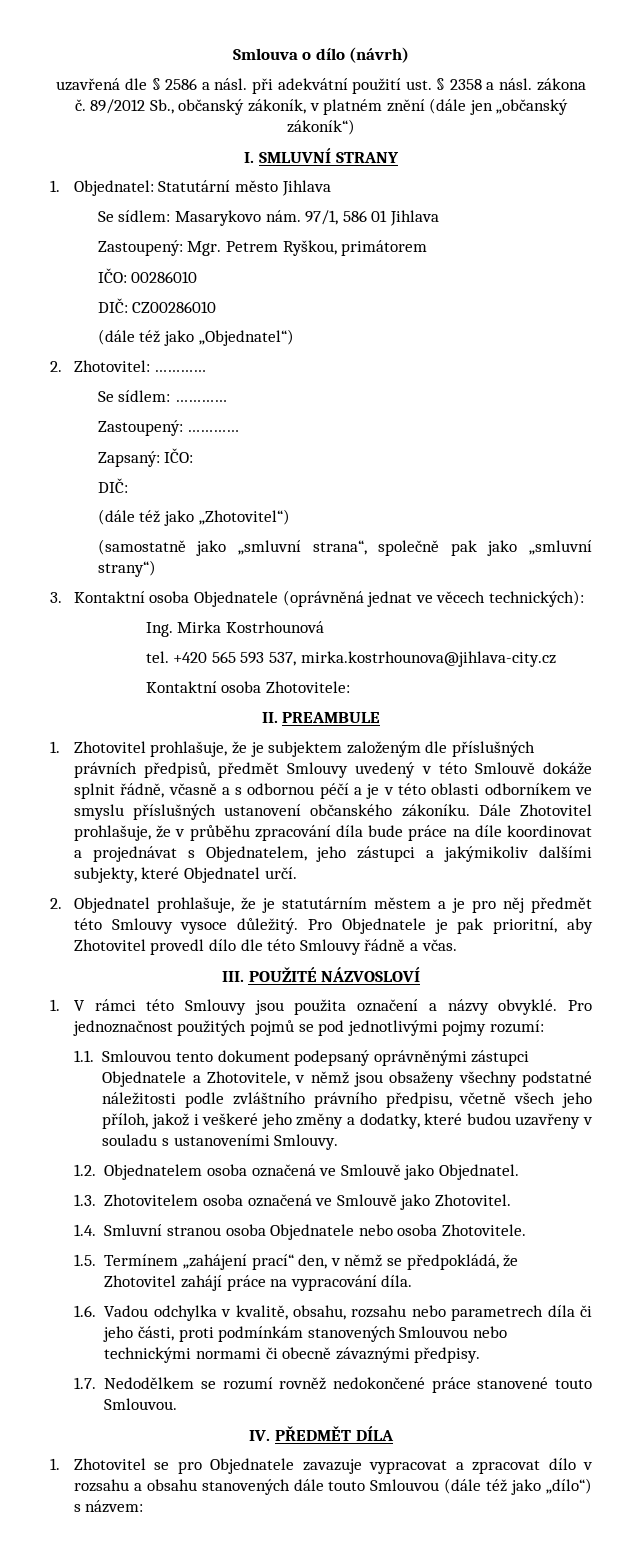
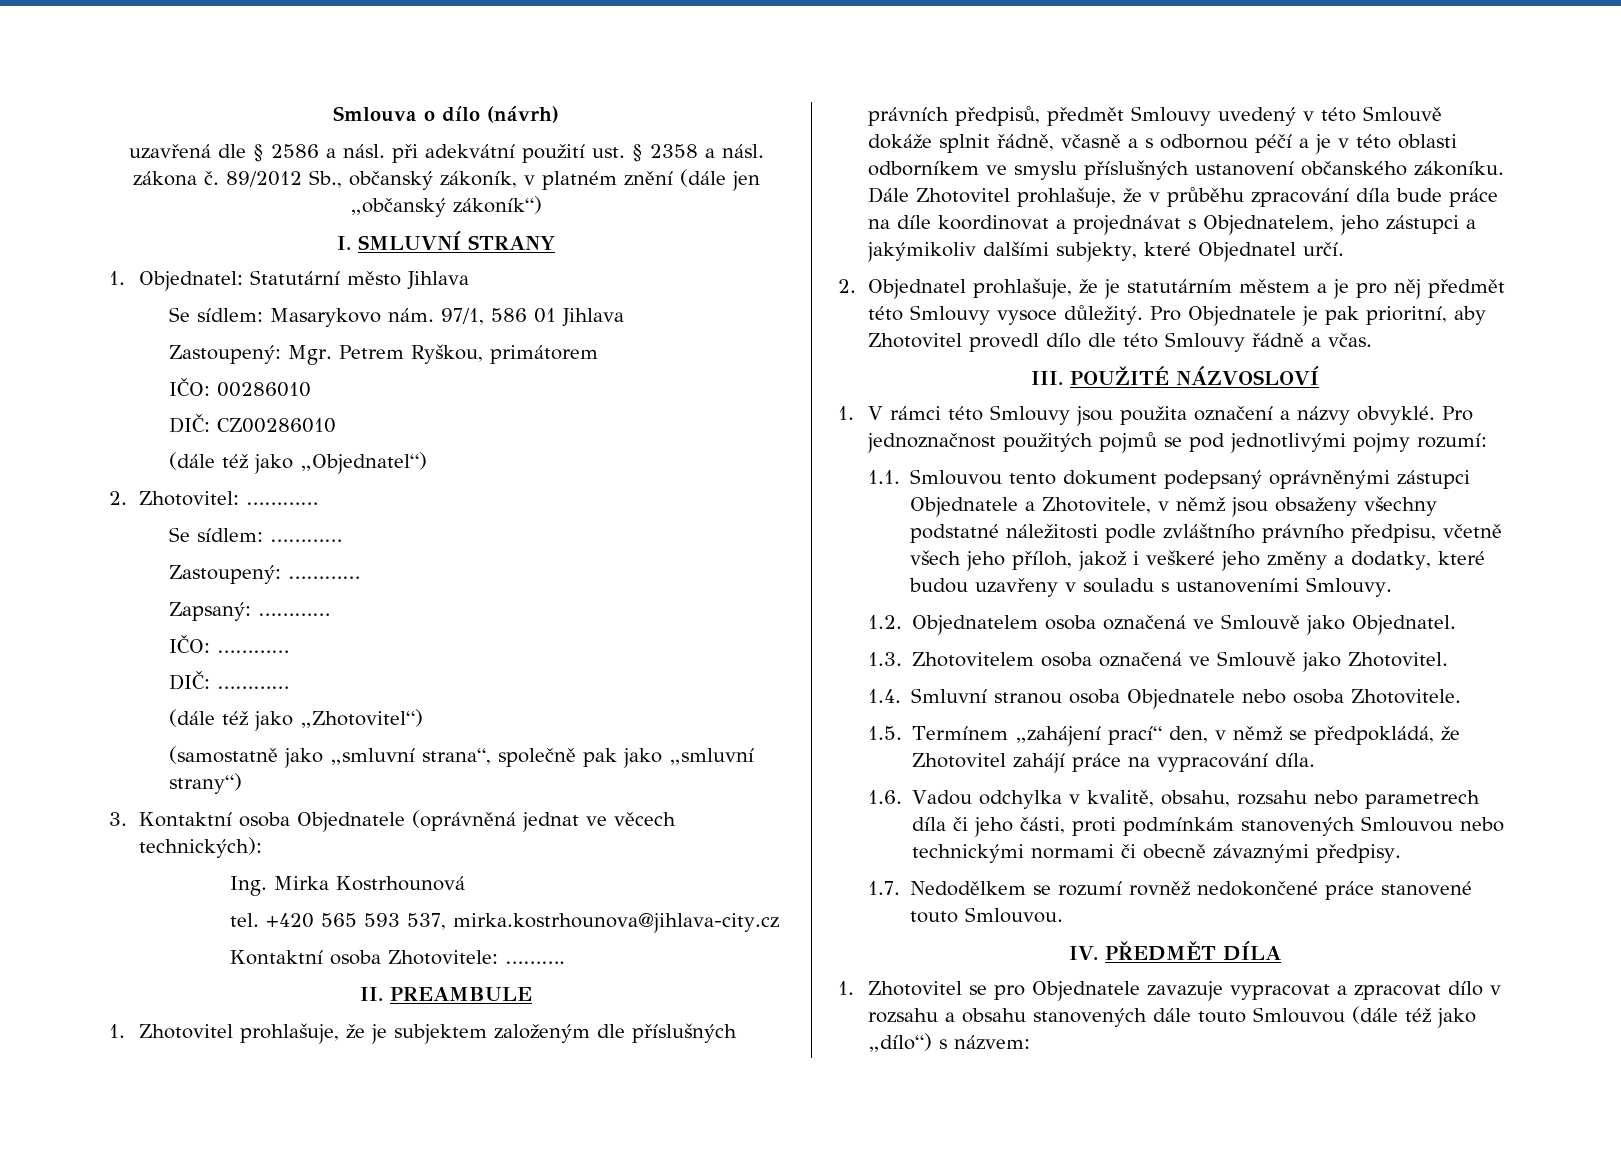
- Zapsaný: IČO:
- DIČ:
+ Zapsaný: …………
+ IČO: …………
+ DIČ: …………
- Kontaktní osoba Zhotovitele:
+ Kontaktní osoba Zhotovitele: ……….

